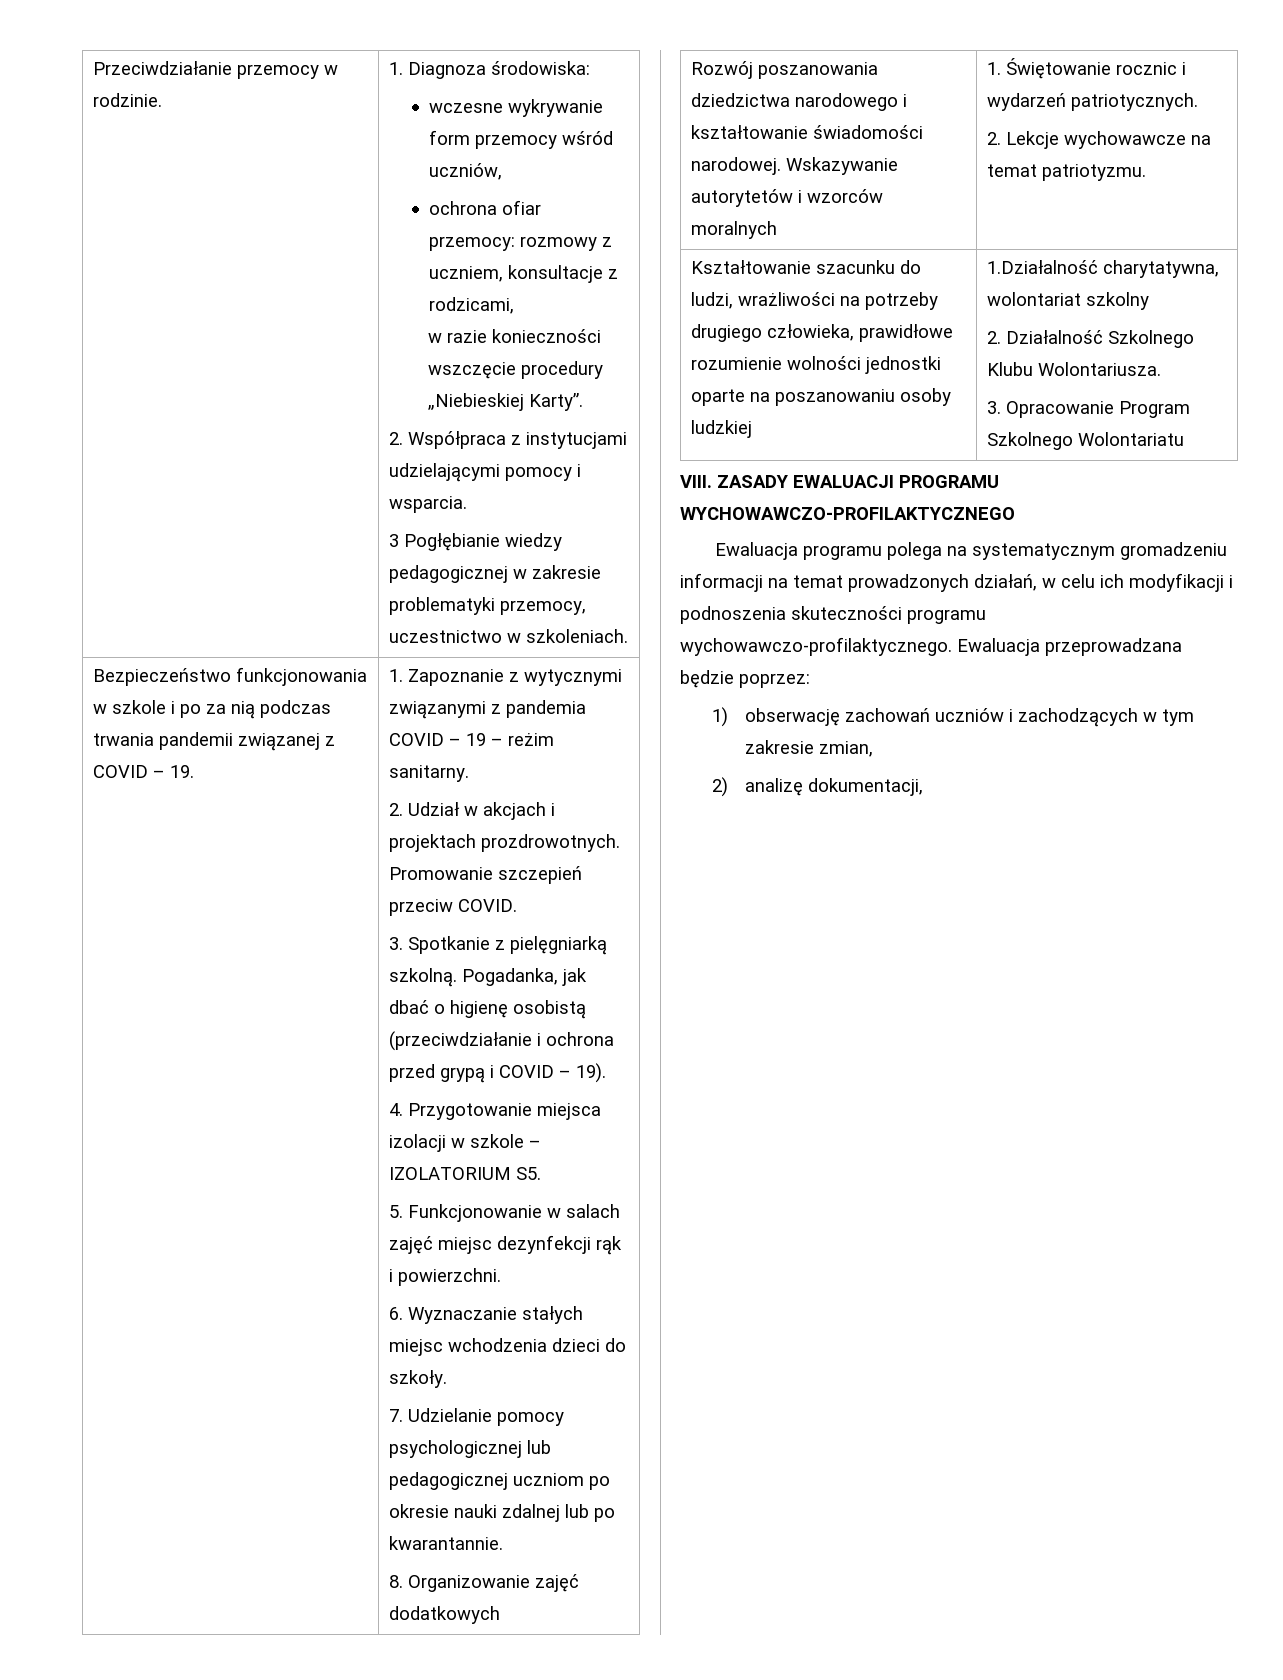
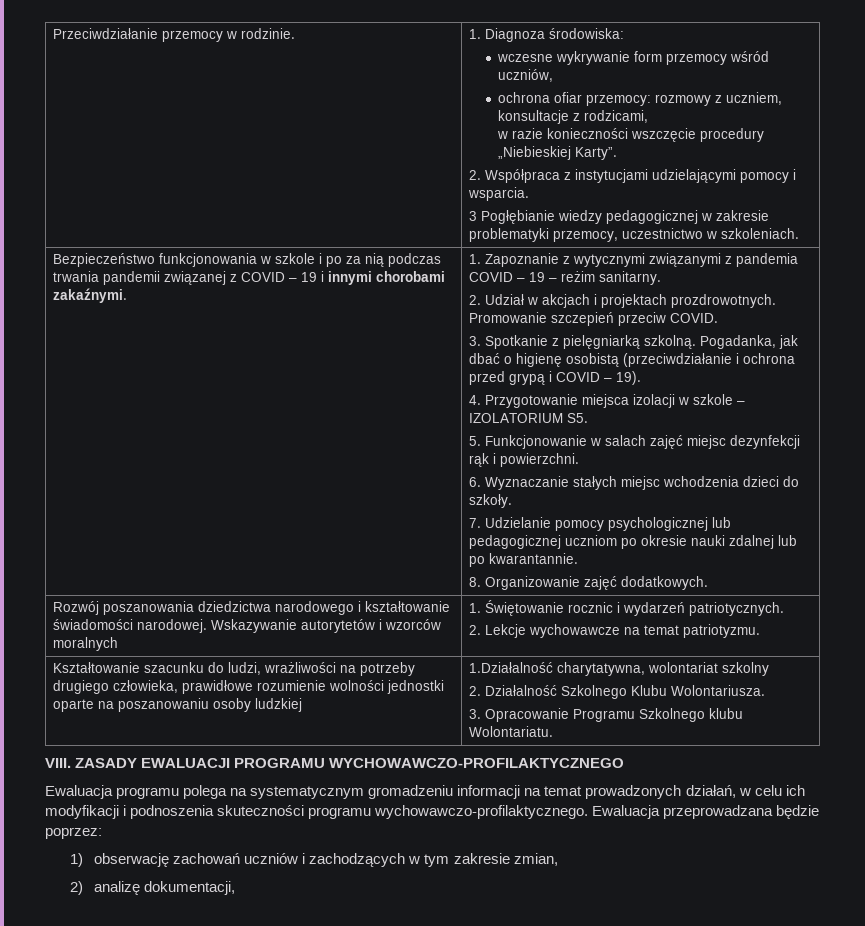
- Bezpieczeństwo funkcjonowania w szkole i po za nią podczas trwania pandemii związanej z COVID – 19.
+ Bezpieczeństwo funkcjonowania w szkole i po za nią podczas trwania pandemii związanej z COVID – 19 i innymi chorobami zakaźnymi.
- 8. Organizowanie zajęć dodatkowych
+ 8. Organizowanie zajęć dodatkowych.
  Kształtowanie szacunku do ludzi, wrażliwości na potrzeby drugiego człowieka, prawidłowe rozumienie wolności jednostki oparte na poszanowaniu osoby ludzkiej | 1.Działalność charytatywna, wolontariat szkolny
  2. Działalność Szkolnego Klubu Wolontariusza.
- 3. Opracowanie Program Szkolnego Wolontariatu
+ 3. Opracowanie Programu Szkolnego klubu Wolontariatu.

